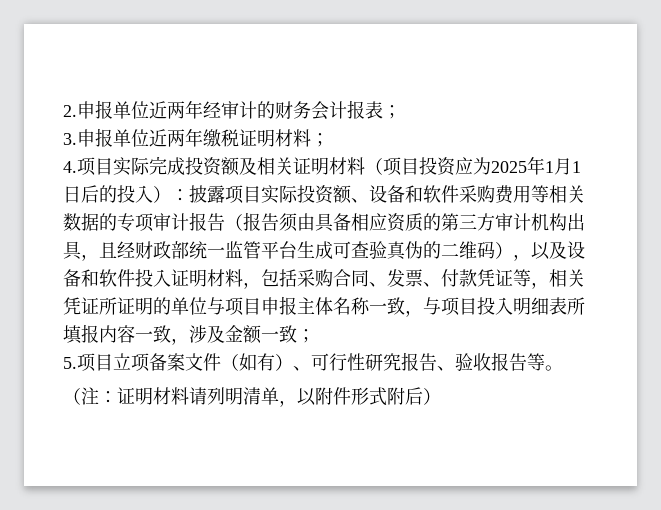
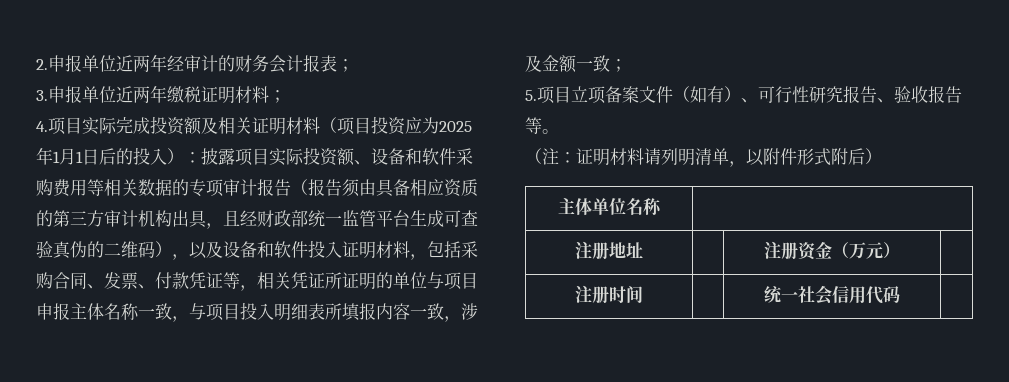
+ 主体单位名称 |
+ 注册地址 | | 注册资金（万元） |
+ 注册时间 | | 统一社会信用代码 |

